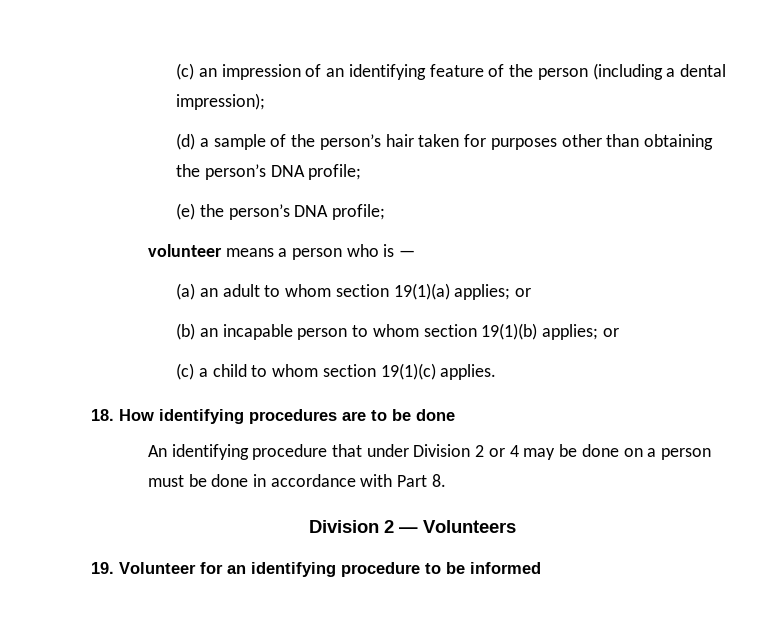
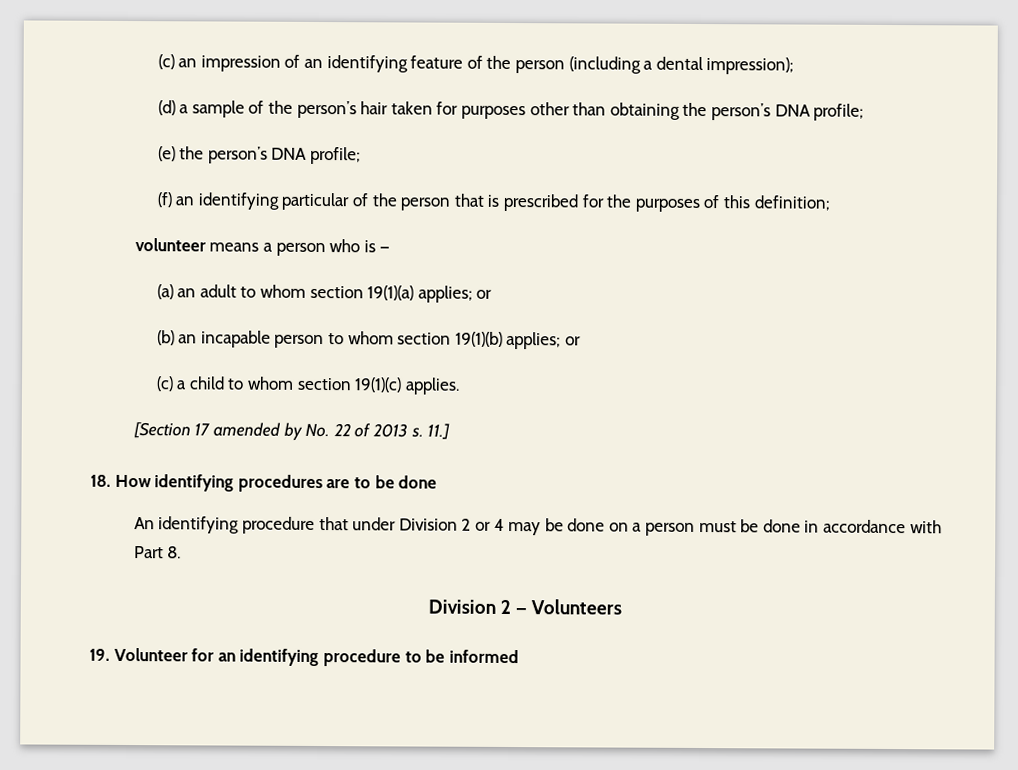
+ (f) an identifying particular of the person that is prescribed for the purposes of this definition;
+ [Section 17 amended by No. 22 of 2013 s. 11.]

